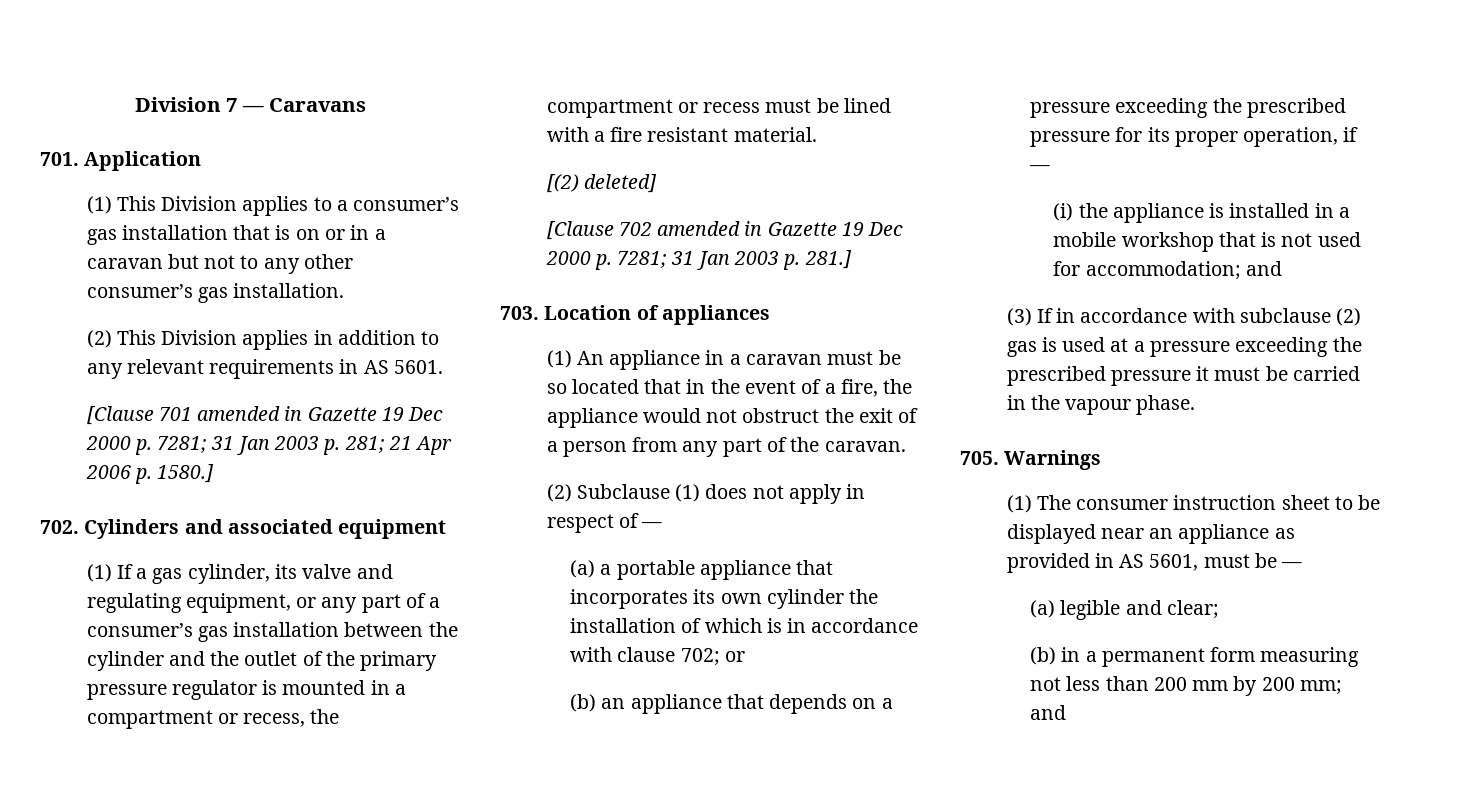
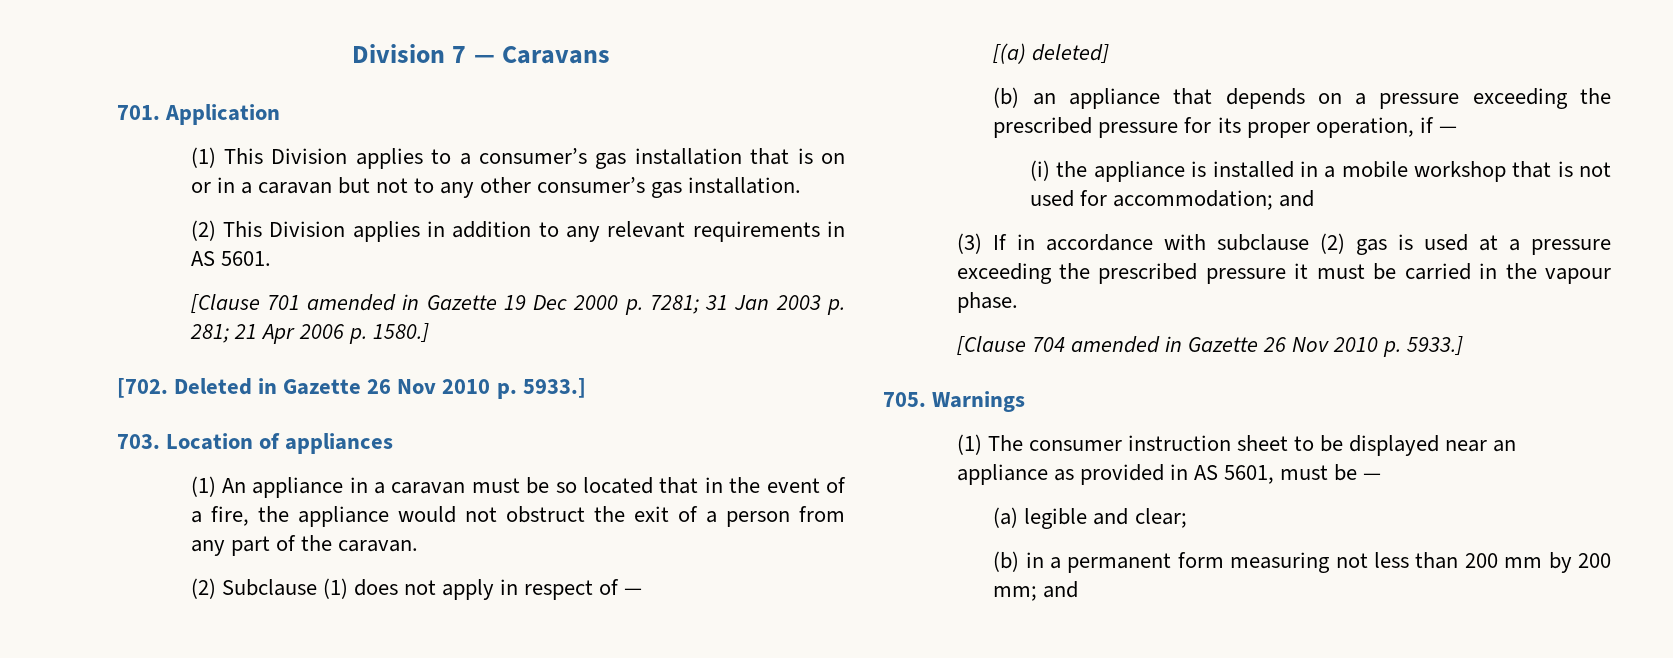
- 702. Cylinders and associated equipment
- (1) If a gas cylinder, its valve and regulating equipment, or any part of a consumer’s gas installation between the cylinder and the outlet of the primary pressure regulator is mounted in a compartment or recess, the compartment or recess must be lined with a fire resistant material.
- [(2) deleted]
- [Clause 702 amended in Gazette 19 Dec 2000 p. 7281; 31 Jan 2003 p. 281.]
+ [702. Deleted in Gazette 26 Nov 2010 p. 5933.]
- (a) a portable appliance that incorporates its own cylinder the installation of which is in accordance with clause 702; or
+ [(a) deleted]
+ [Clause 704 amended in Gazette 26 Nov 2010 p. 5933.]

